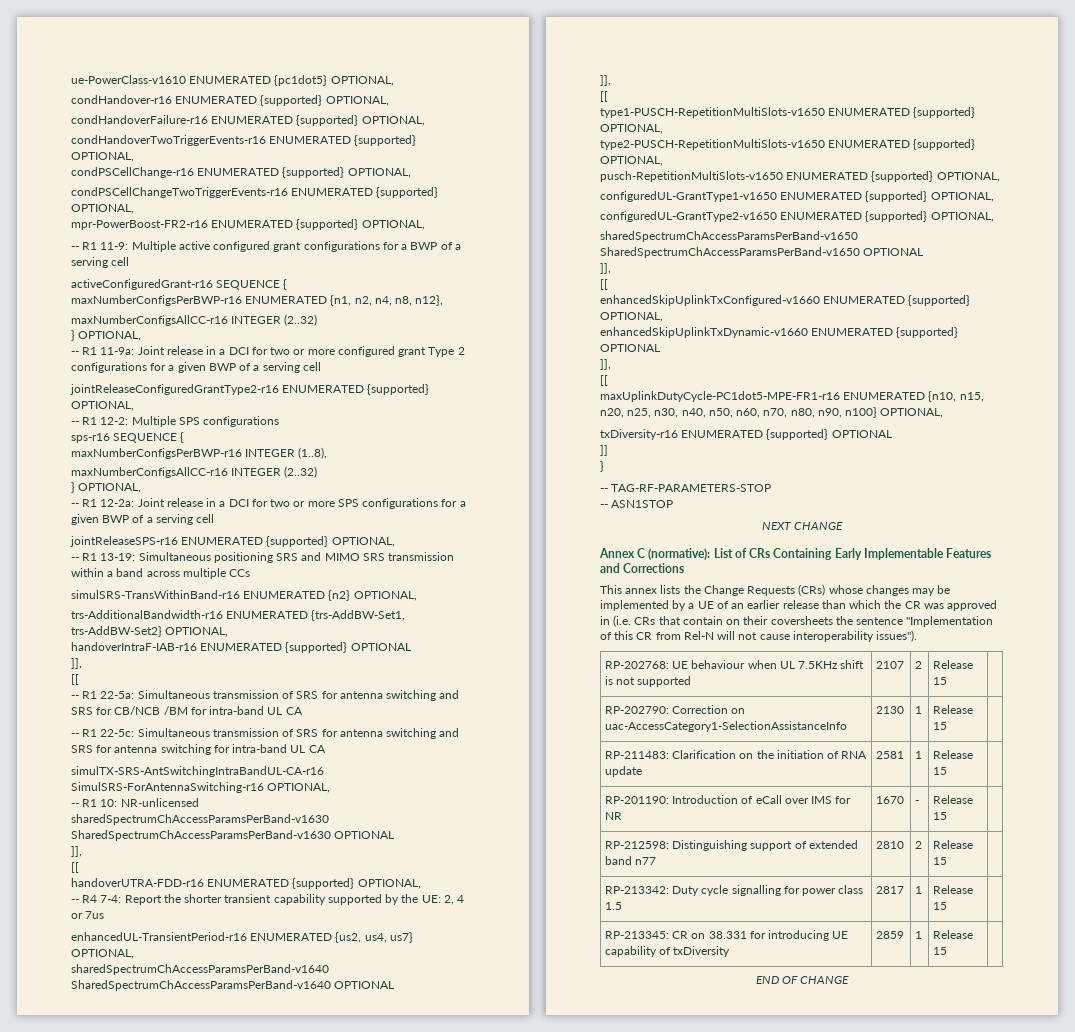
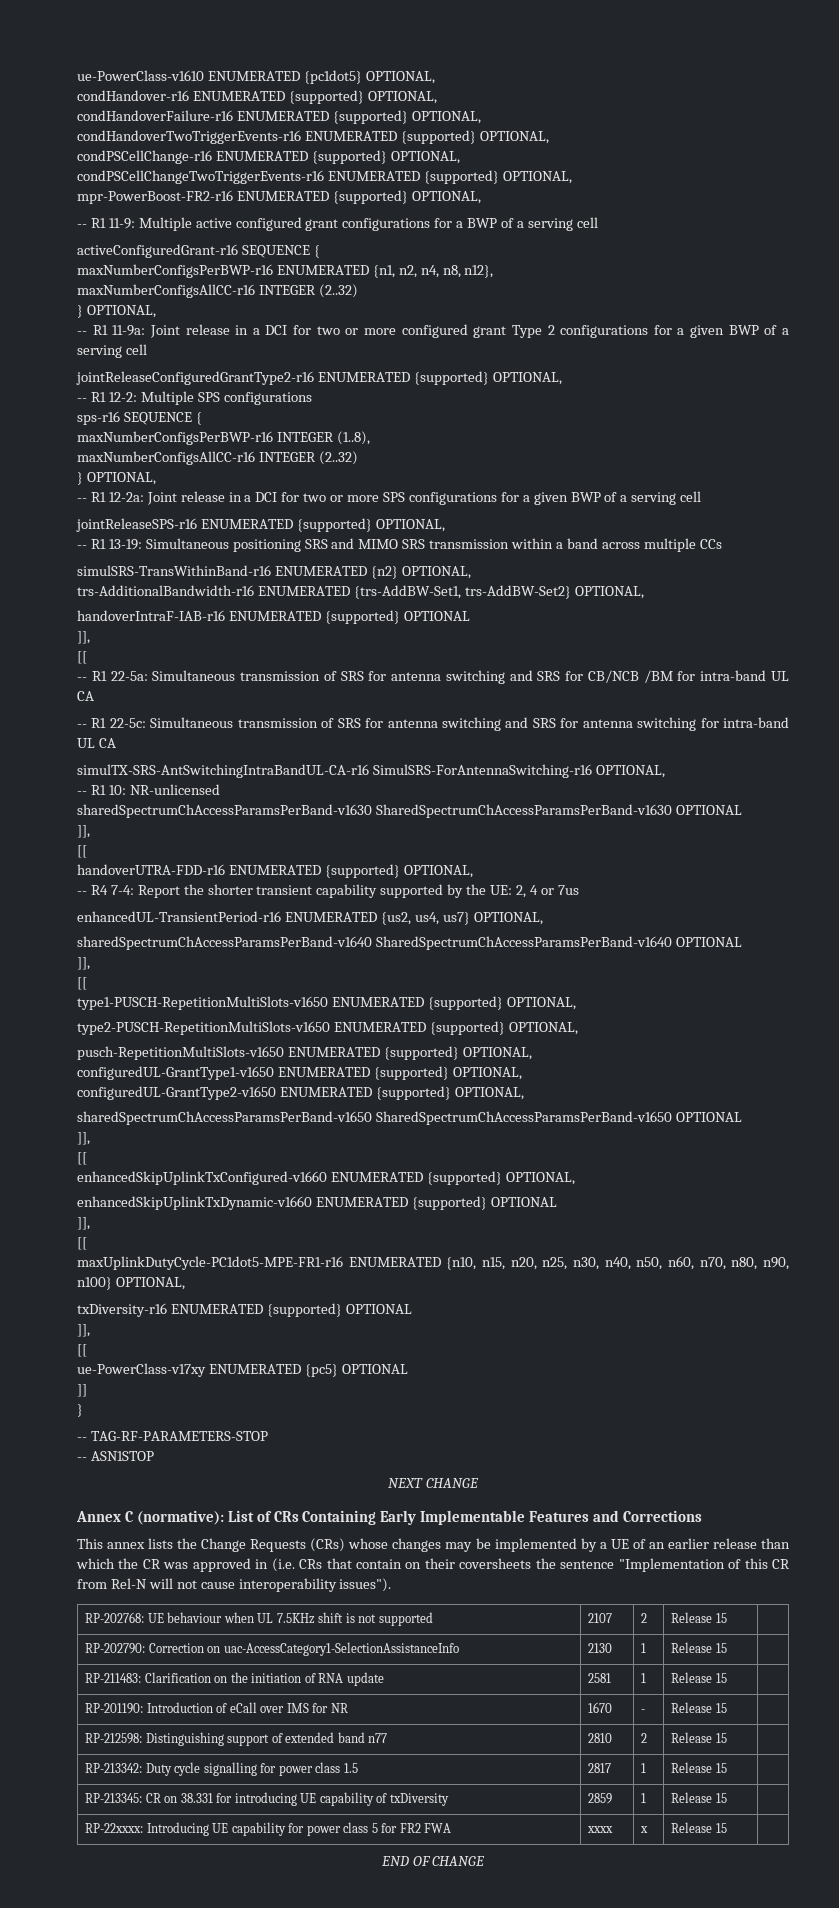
  txDiversity-r16 ENUMERATED {supported} OPTIONAL
+ ]],
+ [[
+ ue-PowerClass-v17xy ENUMERATED {pc5} OPTIONAL
+ RP-22xxxx: Introducing UE capability for power class 5 for FR2 FWA | xxxx | x | Release 15 |

